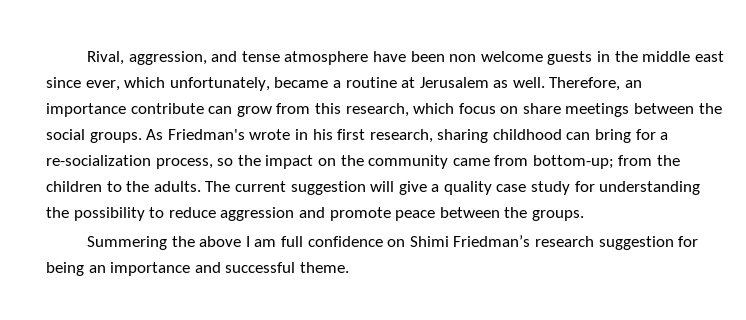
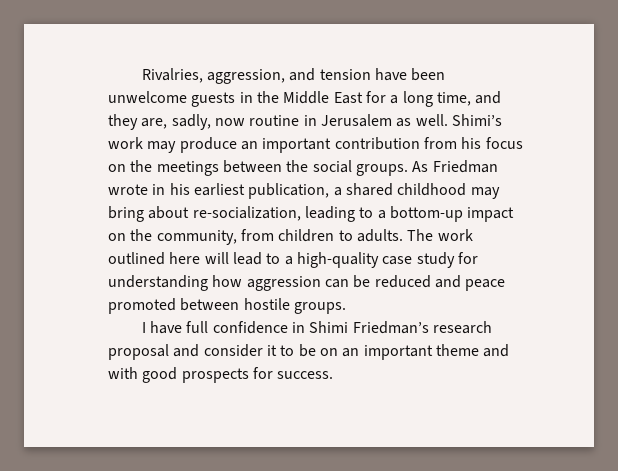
- Rival, aggression, and tense atmosphere have been non welcome guests in the middle east since ever, which unfortunately, became a routine at Jerusalem as well. Therefore, an importance contribute can grow from this research, which focus on share meetings between the social groups.
+ Rivalries, aggression, and tension have been unwelcome guests in the Middle East for a long time, and they are, sadly, now routine in Jerusalem as well. Shimi’s work may produce an important contribution from his focus on the meetings between the social groups.
- As Friedman's wrote in his first research, sharing childhood can bring for a re-socialization process, so the impact on the community came from bottom-up; from the children to the adults.
+ As Friedman wrote in his earliest publication, a shared childhood may bring about re-socialization, leading to a bottom-up impact on the community, from children to adults.
- The current suggestion will give a quality case study for understanding the possibility to reduce aggression and promote peace between the groups.
- Summering the above I am full confidence on Shimi Friedman’s research suggestion for being an importance and successful theme.
+ The work outlined here will lead to a high-quality case study for understanding how aggression can be reduced and peace promoted between hostile groups.
+ I have full confidence in Shimi Friedman’s research proposal and consider it to be on an important theme and with good prospects for success.

